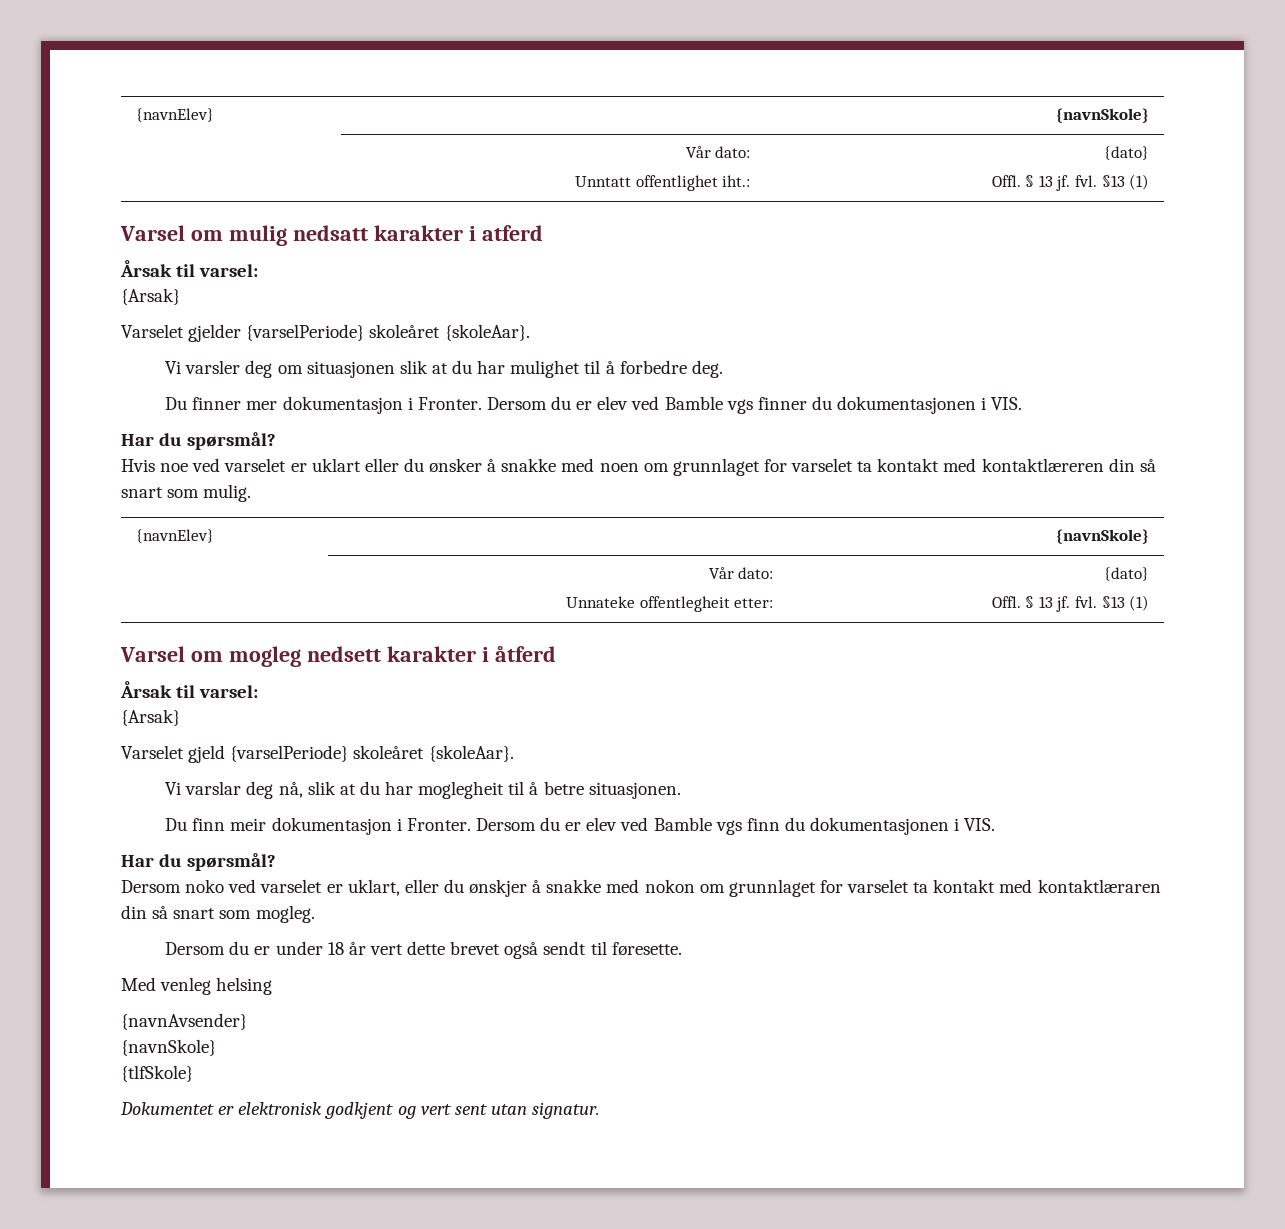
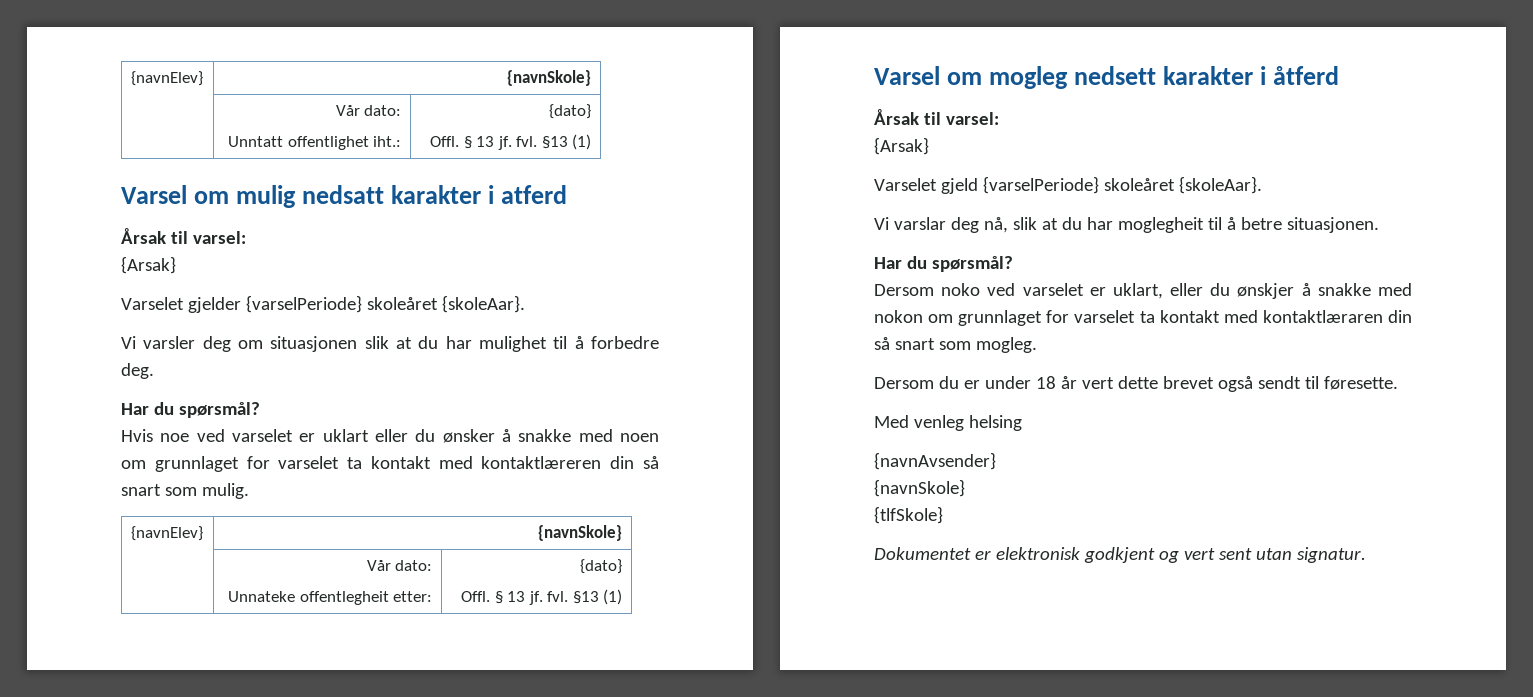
- Du finner mer dokumentasjon i Fronter. Dersom du er elev ved Bamble vgs finner du dokumentasjonen i VIS.
- Du finn meir dokumentasjon i Fronter. Dersom du er elev ved Bamble vgs finn du dokumentasjonen i VIS.

